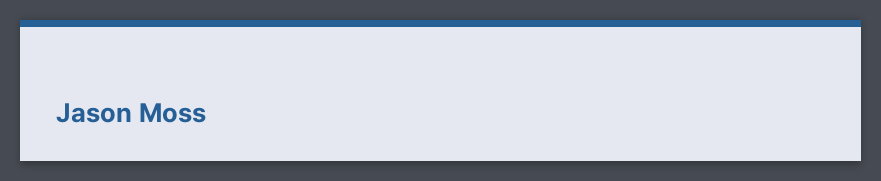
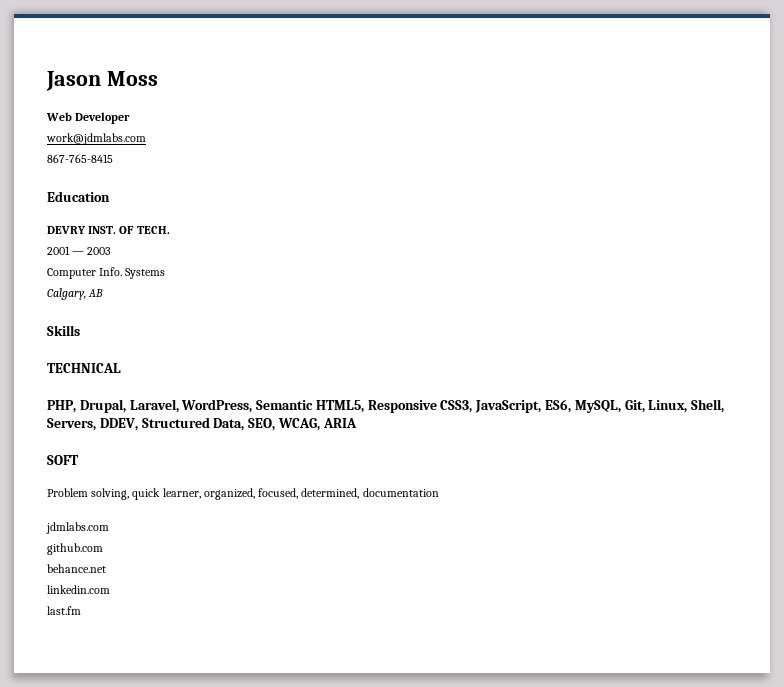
+ Web Developer
+ work@jdmlabs.com
+ 867-765-8415
+ Education
+ DEVRY INST. OF TECH.
+ 2001 — 2003
+ Computer Info. Systems
+ Calgary, AB
+ Skills
+ TECHNICAL
+ PHP, Drupal, Laravel, WordPress, Semantic HTML5, Responsive CSS3, JavaScript, ES6, MySQL, Git, Linux, Shell, Servers, DDEV, Structured Data, SEO, WCAG, ARIA
+ SOFT
+ Problem solving, quick learner, organized, focused, determined, documentation
+ jdmlabs.com
+ github.com
+ behance.net
+ linkedin.com
+ last.fm

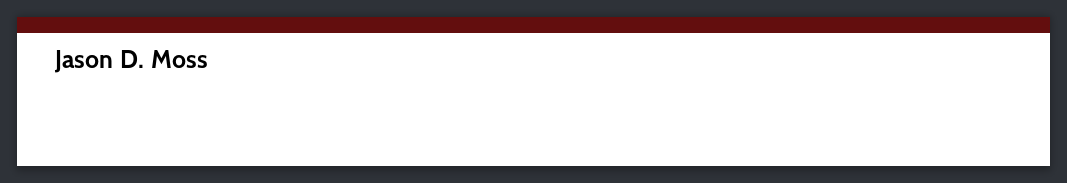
- Jason Moss
+ Jason D. Moss
- Web Developer
- work@jdmlabs.com
- 867-765-8415
- Education
- DEVRY INST. OF TECH.
- 2001 — 2003
- Computer Info. Systems
- Calgary, AB
- Skills
- TECHNICAL
- PHP, Drupal, Laravel, WordPress, Semantic HTML5, Responsive CSS3, JavaScript, ES6, MySQL, Git, Linux, Shell, Servers, DDEV, Structured Data, SEO, WCAG, ARIA
- SOFT
- Problem solving, quick learner, organized, focused, determined, documentation
- jdmlabs.com
- github.com
- behance.net
- linkedin.com
- last.fm

